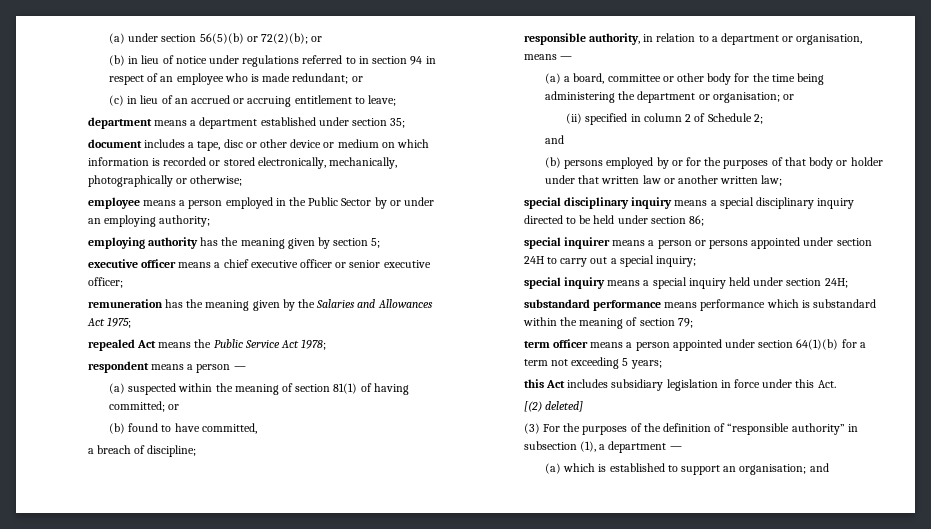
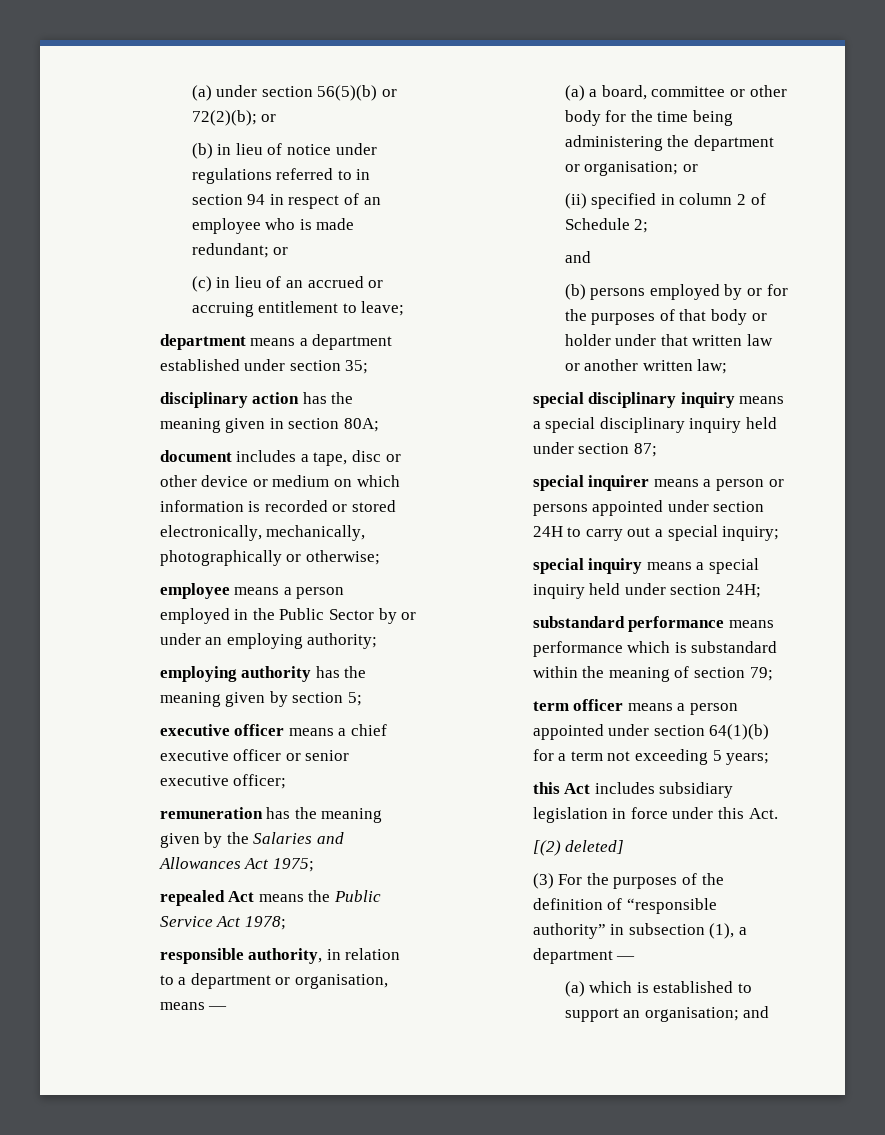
+ disciplinary action has the meaning given in section 80A;
- respondent means a person —
- (a) suspected within the meaning of section 81(1) of having committed; or
- (b) found to have committed,
- a breach of discipline;
- special disciplinary inquiry means a special disciplinary inquiry directed to be held under section 86;
+ special disciplinary inquiry means a special disciplinary inquiry held under section 87;

